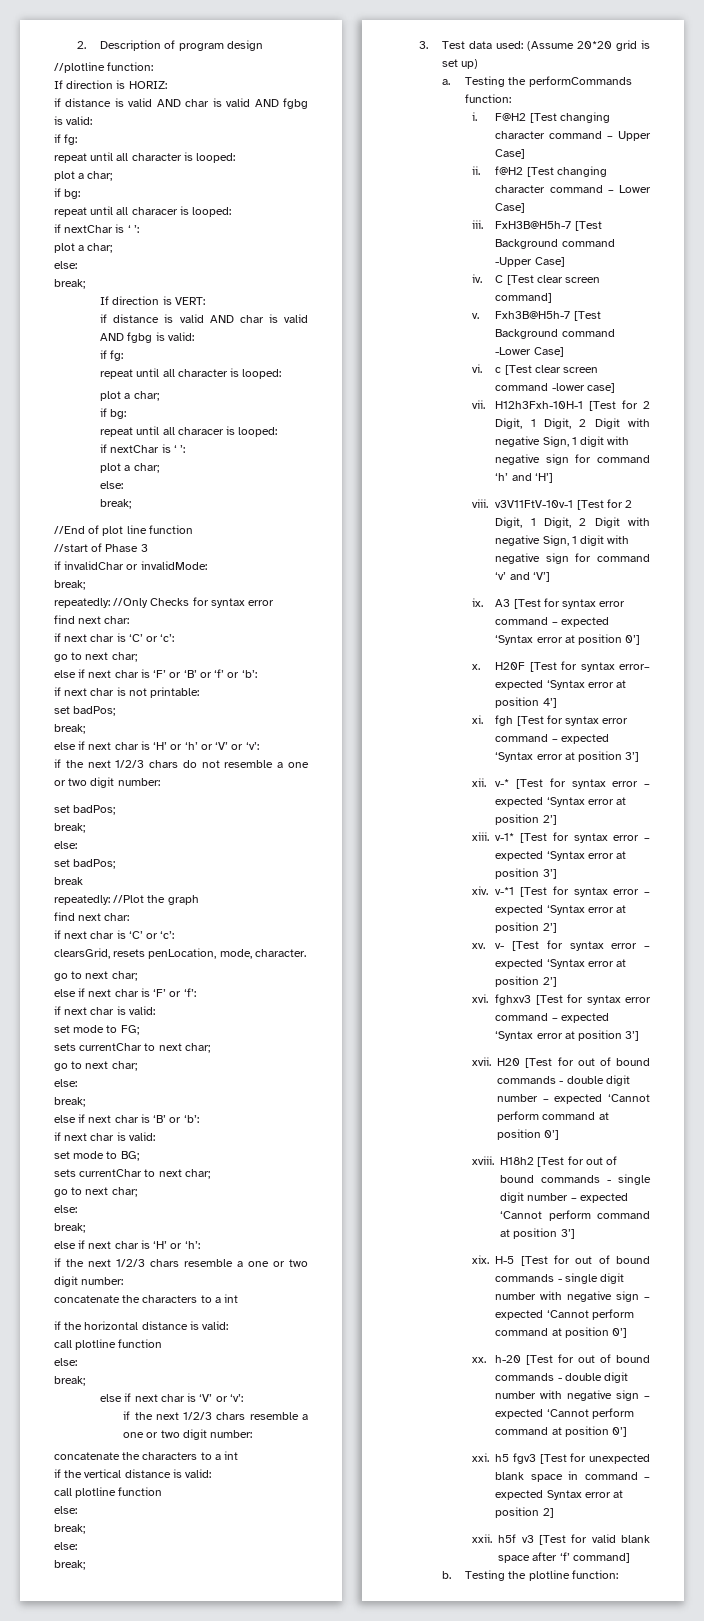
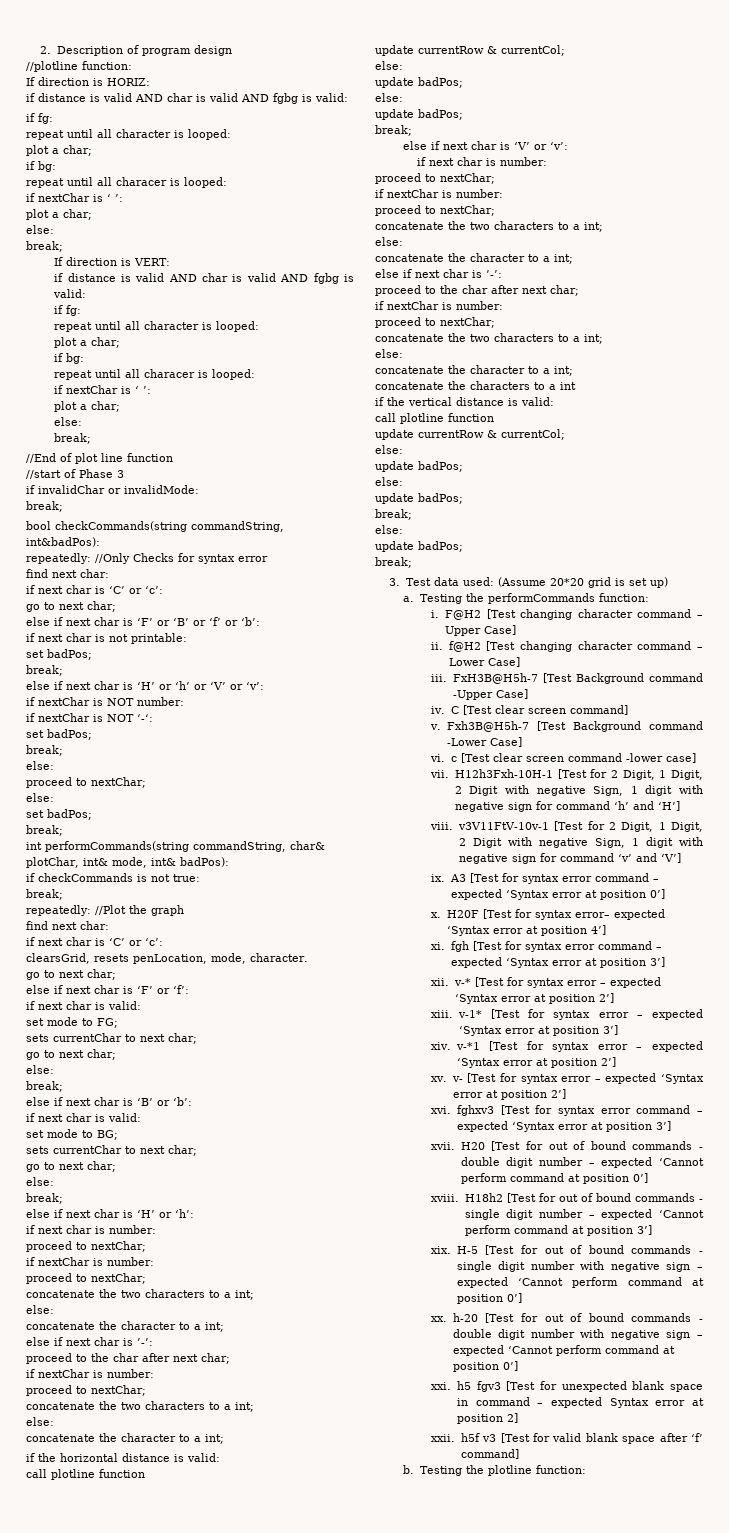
+ bool checkCommands(string commandString, int&badPos):
- if the next 1/2/3 chars do not resemble a one or two digit number:
+ if nextChar is NOT number:
+ if nextChar is NOT ‘-‘:
  set badPos;
  break;
  else:
+ proceed to nextChar;
+ else:
  set badPos;
- break
+ break;
+ int performCommands(string commandString, char& plotChar, int& mode, int& badPos):
+ if checkCommands is not true:
+ break;
  else if next char is ‘H’ or ‘h’:
- if the next 1/2/3 chars resemble a one or two digit number:
- concatenate the characters to a int
+ if next char is number:
+ proceed to nextChar;
+ if nextChar is number:
+ proceed to nextChar;
+ concatenate the two characters to a int;
+ else:
+ concatenate the character to a int;
+ else if next char is ’-’:
+ proceed to the char after next char;
+ if nextChar is number:
+ proceed to nextChar;
+ concatenate the two characters to a int;
+ else:
+ concatenate the character to a int;
  if the horizontal distance is valid:
  call plotline function
+ update currentRow & currentCol;
  else:
+ update badPos;
+ else:
+ update badPos;
  else if next char is ‘V’ or ‘v’:
- if the next 1/2/3 chars resemble a one or two digit number:
+ if next char is number:
+ proceed to nextChar;
+ if nextChar is number:
+ proceed to nextChar;
+ concatenate the two characters to a int;
+ else:
+ concatenate the character to a int;
+ else if next char is ’-’:
+ proceed to the char after next char;
+ if nextChar is number:
+ proceed to nextChar;
+ concatenate the two characters to a int;
+ else:
+ concatenate the character to a int;
  if the vertical distance is valid:
  call plotline function
+ update currentRow & currentCol;
  else:
+ update badPos;
+ else:
+ update badPos;
  break;
  else:
+ update badPos;

